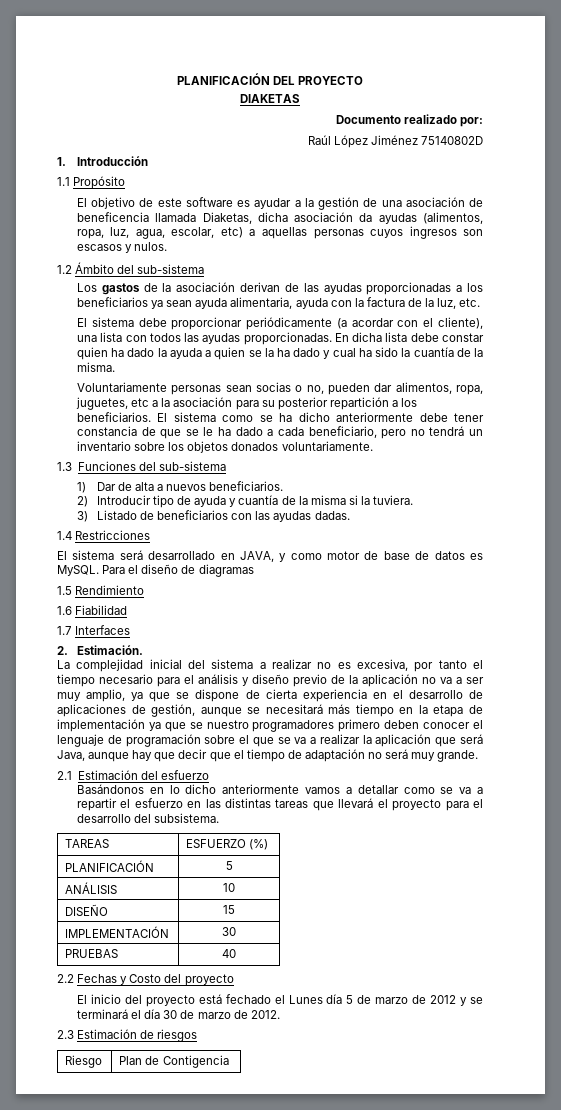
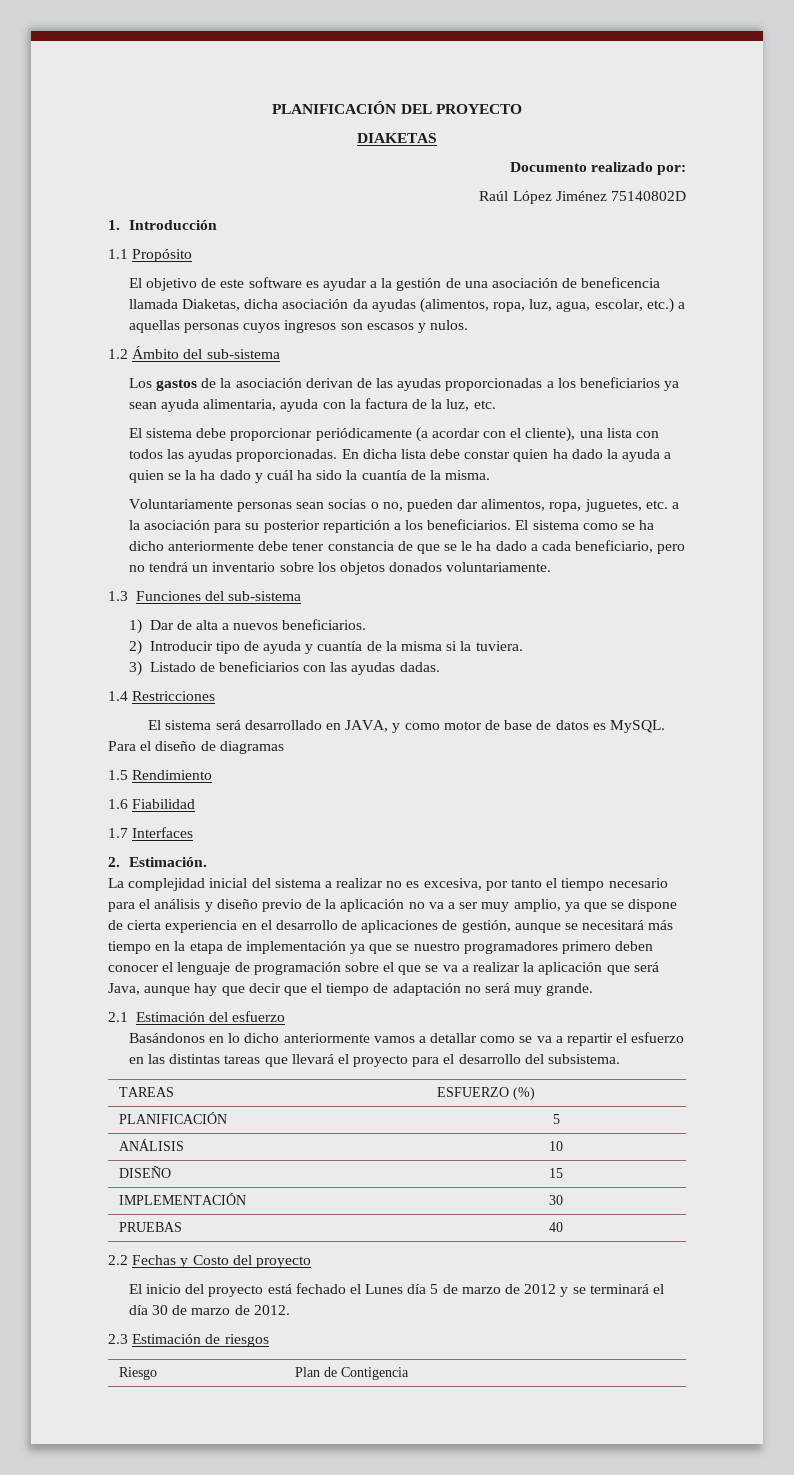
- El objetivo de este software es ayudar a la gestión de una asociación de beneficencia llamada Diaketas, dicha asociación da ayudas (alimentos, ropa, luz, agua, escolar, etc) a aquellas personas cuyos ingresos son escasos y nulos.
+ El objetivo de este software es ayudar a la gestión de una asociación de beneficencia llamada Diaketas, dicha asociación da ayudas (alimentos, ropa, luz, agua, escolar, etc.) a aquellas personas cuyos ingresos son escasos y nulos.
- En dicha lista debe constar quien ha dado la ayuda a quien se la ha dado y cual ha sido la cuantía de la misma.
+ En dicha lista debe constar quien ha dado la ayuda a quien se la ha dado y cuál ha sido la cuantía de la misma.
- Voluntariamente personas sean socias o no, pueden dar alimentos, ropa, juguetes, etc a la asociación para su posterior repartición a los beneficiarios.
+ Voluntariamente personas sean socias o no, pueden dar alimentos, ropa, juguetes, etc. a la asociación para su posterior repartición a los beneficiarios.

